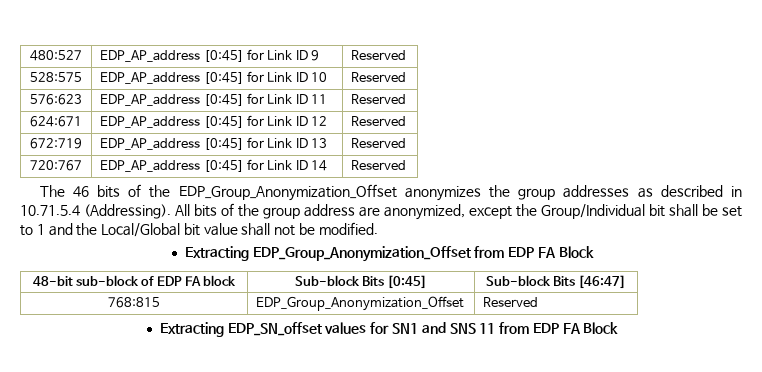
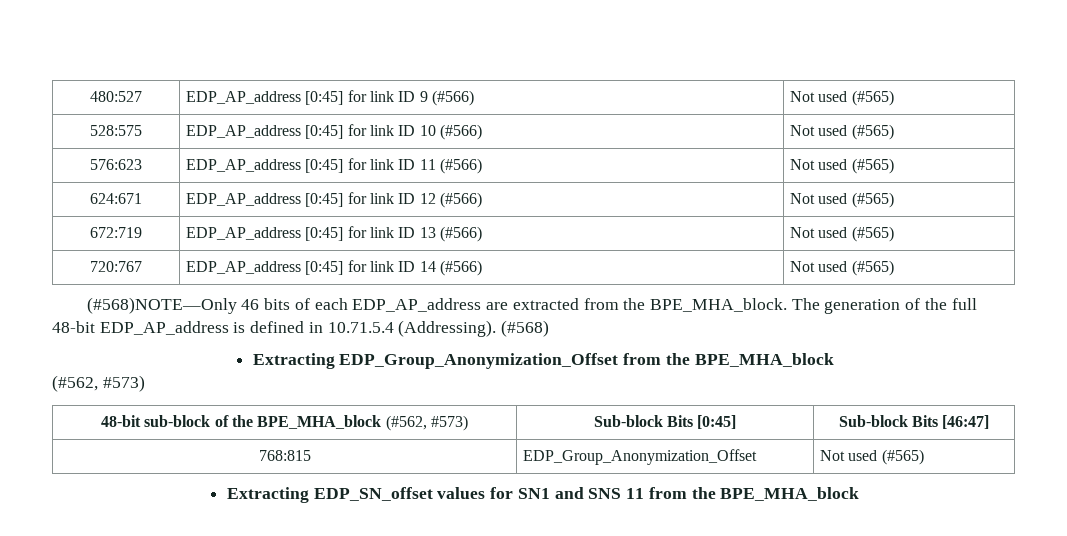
- 480:527 | EDP_AP_address [0:45] for Link ID 9 | Reserved
+ 480:527 | EDP_AP_address [0:45] for link ID 9 (#566) | Not used (#565)
- 528:575 | EDP_AP_address [0:45] for Link ID 10 | Reserved
+ 528:575 | EDP_AP_address [0:45] for link ID 10 (#566) | Not used (#565)
- 576:623 | EDP_AP_address [0:45] for Link ID 11 | Reserved
+ 576:623 | EDP_AP_address [0:45] for link ID 11 (#566) | Not used (#565)
- 624:671 | EDP_AP_address [0:45] for Link ID 12 | Reserved
+ 624:671 | EDP_AP_address [0:45] for link ID 12 (#566) | Not used (#565)
- 672:719 | EDP_AP_address [0:45] for Link ID 13 | Reserved
+ 672:719 | EDP_AP_address [0:45] for link ID 13 (#566) | Not used (#565)
- 720:767 | EDP_AP_address [0:45] for Link ID 14 | Reserved
- The 46 bits of the EDP_Group_Anonymization_Offset anonymizes the group addresses as described in 10.71.5.4 (Addressing). All bits of the group address are anonymized, except the Group/Individual bit shall be set to 1 and the Local/Global bit value shall not be modified.
+ 720:767 | EDP_AP_address [0:45] for link ID 14 (#566) | Not used (#565)
+ (#568)NOTE—Only 46 bits of each EDP_AP_address are extracted from the BPE_MHA_block. The generation of the full 48-bit EDP_AP_address is defined in 10.71.5.4 (Addressing). (#568)
- Extracting EDP_Group_Anonymization_Offset from EDP FA Block
+ Extracting EDP_Group_Anonymization_Offset from the BPE_MHA_block
+ (#562, #573)
- 48-bit sub-block of EDP FA block | Sub-block Bits [0:45] | Sub-block Bits [46:47]
+ 48-bit sub-block of the BPE_MHA_block (#562, #573) | Sub-block Bits [0:45] | Sub-block Bits [46:47]
- 768:815 | EDP_Group_Anonymization_Offset | Reserved
+ 768:815 | EDP_Group_Anonymization_Offset | Not used (#565)
- Extracting EDP_SN_offset values for SN1 and SNS 11 from EDP FA Block
+ Extracting EDP_SN_offset values for SN1 and SNS 11 from the BPE_MHA_block

